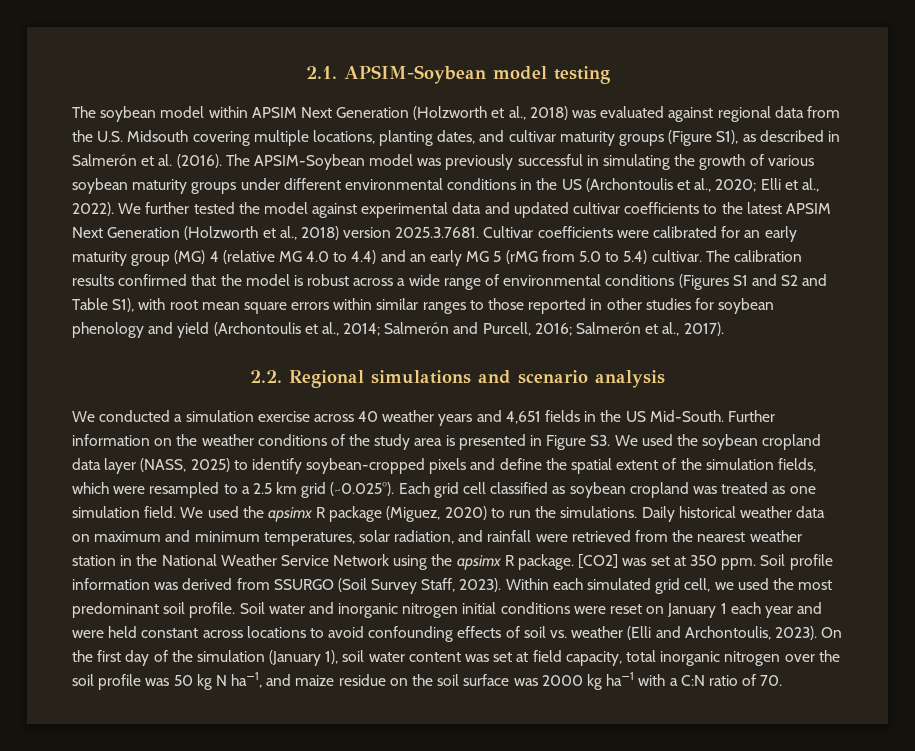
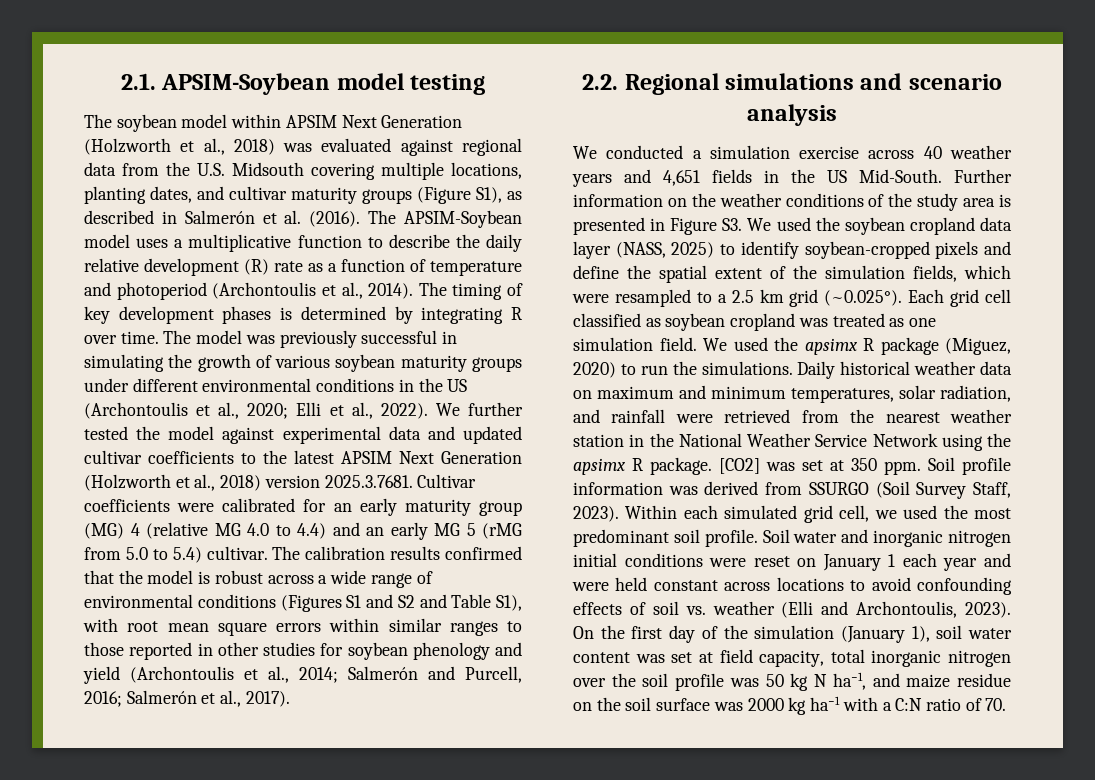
- The APSIM-Soybean model was previously successful in simulating the growth of various soybean maturity groups under different environmental conditions in the US (Archontoulis et al., 2020; Elli et al., 2022).
+ The APSIM-Soybean model uses a multiplicative function to describe the daily relative development (R) rate as a function of temperature and photoperiod (Archontoulis et al., 2014). The timing of key development phases is determined by integrating R over time. The model was previously successful in simulating the growth of various soybean maturity groups under different environmental conditions in the US (Archontoulis et al., 2020; Elli et al., 2022).

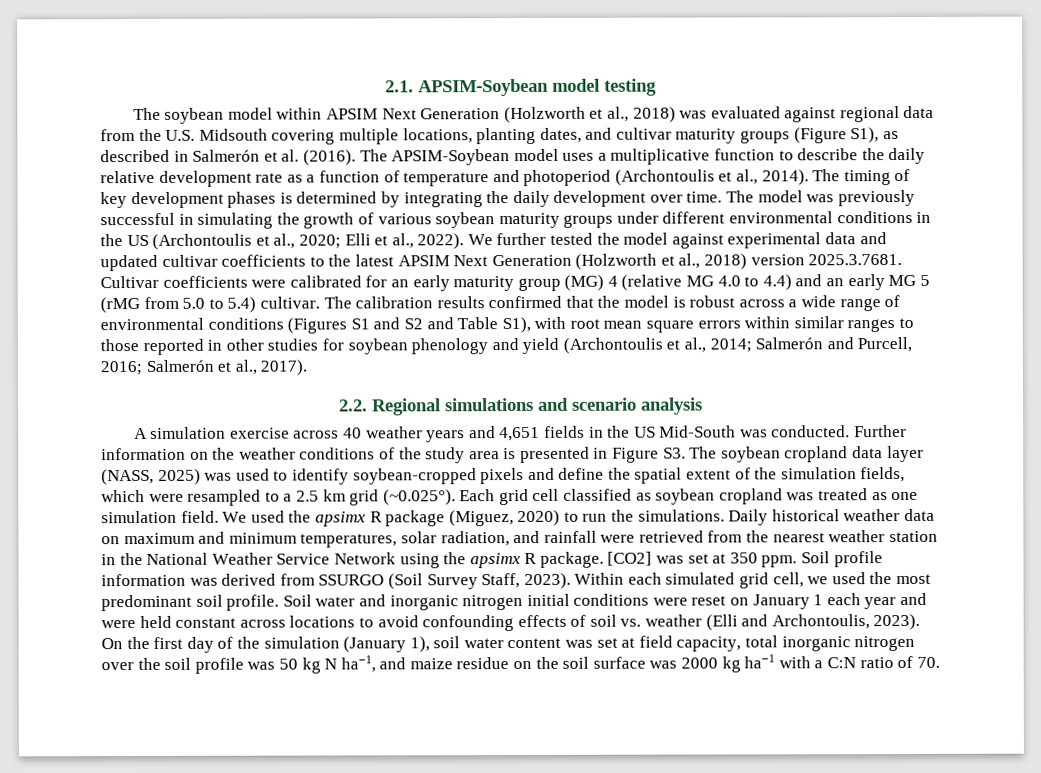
- The APSIM-Soybean model uses a multiplicative function to describe the daily relative development (R) rate as a function of temperature and photoperiod (Archontoulis et al., 2014).
+ The APSIM-Soybean model uses a multiplicative function to describe the daily relative development rate as a function of temperature and photoperiod (Archontoulis et al., 2014).
- The timing of key development phases is determined by integrating R over time.
+ The timing of key development phases is determined by integrating the daily development over time.
- We conducted a simulation exercise across 40 weather years and 4,651 fields in the US Mid-South.
+ A simulation exercise across 40 weather years and 4,651 fields in the US Mid-South was conducted.
- Further information on the weather conditions of the study area is presented in Figure S3. We used the soybean cropland data layer (NASS, 2025) to identify soybean-cropped pixels and define the spatial extent of the simulation fields, which were resampled to a 2.5 km grid (~0.025°). Each grid cell classified as soybean cropland was treated as one simulation field.
+ Further information on the weather conditions of the study area is presented in Figure S3. The soybean cropland data layer (NASS, 2025) was used to identify soybean-cropped pixels and define the spatial extent of the simulation fields, which were resampled to a 2.5 km grid (~0.025°). Each grid cell classified as soybean cropland was treated as one simulation field.

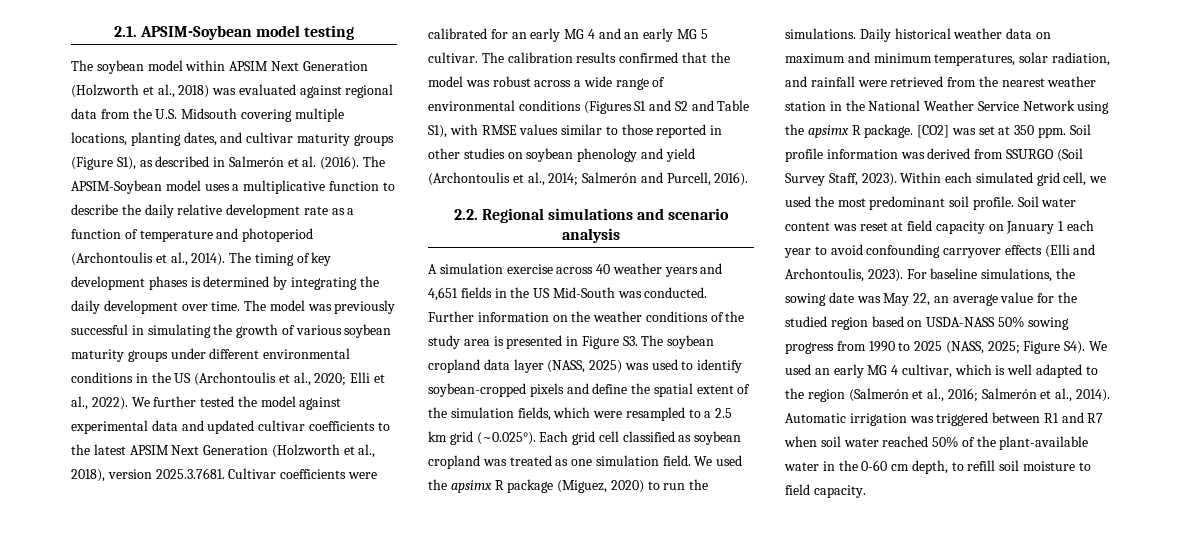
- We further tested the model against experimental data and updated cultivar coefficients to the latest APSIM Next Generation (Holzworth et al., 2018) version 2025.3.7681. Cultivar coefficients were calibrated for an early maturity group (MG) 4 (relative MG 4.0 to 4.4) and an early MG 5 (rMG from 5.0 to 5.4) cultivar.
+ We further tested the model against experimental data and updated cultivar coefficients to the latest APSIM Next Generation (Holzworth et al., 2018), version 2025.3.7681. Cultivar coefficients were calibrated for an early MG 4 and an early MG 5 cultivar.
- The calibration results confirmed that the model is robust across a wide range of environmental conditions (Figures S1 and S2 and Table S1), with root mean square errors within similar ranges to those reported in other studies for soybean phenology and yield (Archontoulis et al., 2014; Salmerón and Purcell, 2016; Salmerón et al., 2017).
+ The calibration results confirmed that the model was robust across a wide range of environmental conditions (Figures S1 and S2 and Table S1), with RMSE values similar to those reported in other studies on soybean phenology and yield (Archontoulis et al., 2014; Salmerón and Purcell, 2016).
- Soil water and inorganic nitrogen initial conditions were reset on January 1 each year and were held constant across locations to avoid confounding effects of soil vs. weather (Elli and Archontoulis, 2023). On the first day of the simulation (January 1), soil water content was set at field capacity, total inorganic nitrogen over the soil profile was 50 kg N ha−1, and maize residue on the soil surface was 2000 kg ha−1 with a C:N ratio of 70.
+ Soil water content was reset at field capacity on January 1 each year to avoid confounding carryover effects (Elli and Archontoulis, 2023). For baseline simulations, the sowing date was May 22, an average value for the studied region based on USDA-NASS 50% sowing progress from 1990 to 2025 (NASS, 2025; Figure S4). We used an early MG 4 cultivar, which is well adapted to the region (Salmerón et al., 2016; Salmerón et al., 2014). Automatic irrigation was triggered between R1 and R7 when soil water reached 50% of the plant-available water in the 0-60 cm depth, to refill soil moisture to field capacity.

